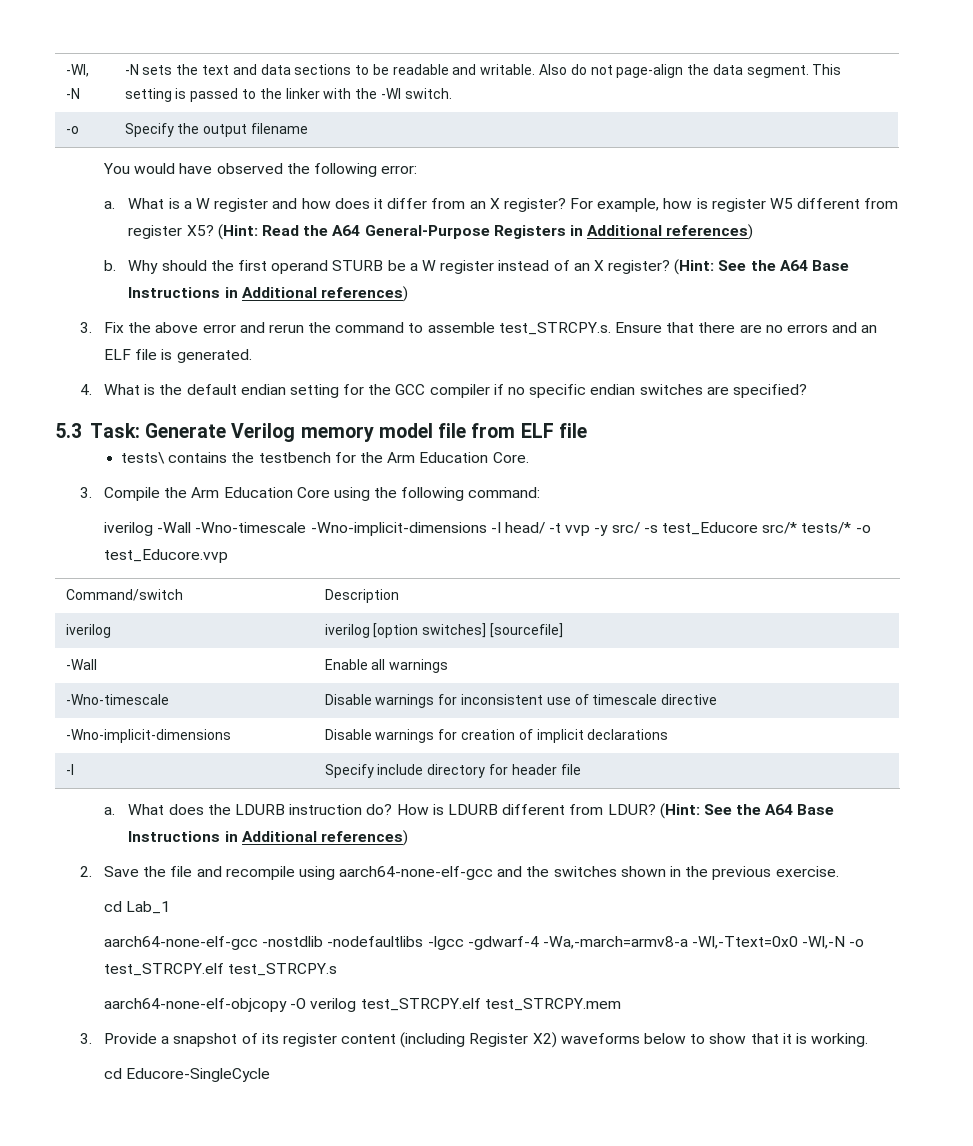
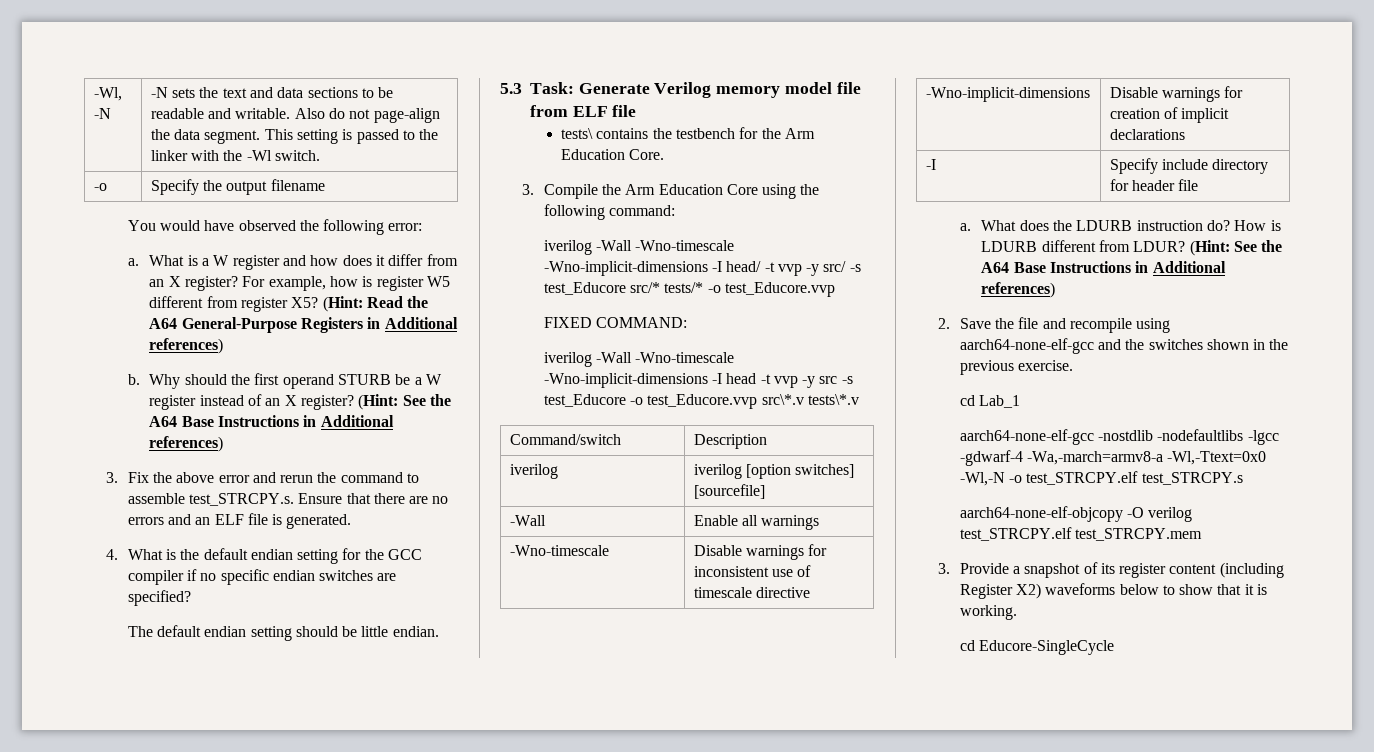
+ The default endian setting should be little endian.
+ FIXED COMMAND:
+ iverilog -Wall -Wno-timescale -Wno-implicit-dimensions -I head -t vvp -y src -s test_Educore -o test_Educore.vvp src\*.v tests\*.v

